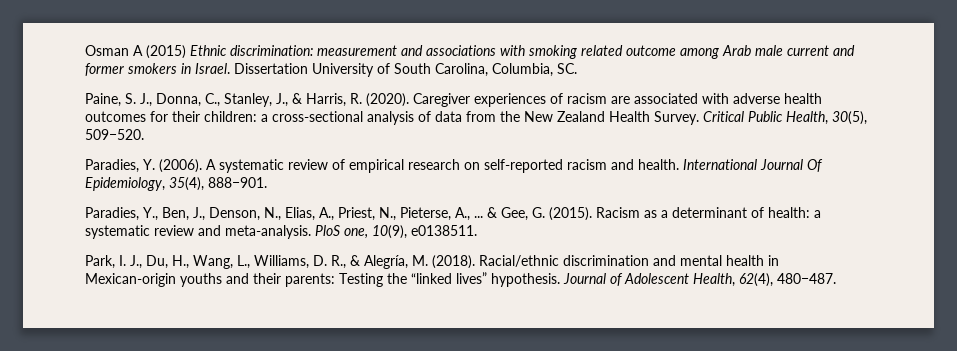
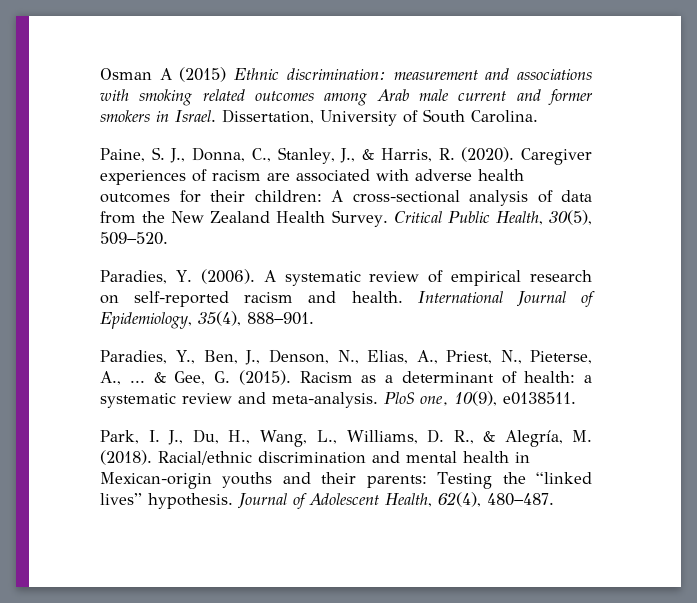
- Osman A (2015) Ethnic discrimination: measurement and associations with smoking related outcome among Arab male current and former smokers in Israel.
+ Osman A (2015) Ethnic discrimination: measurement and associations with smoking related outcomes among Arab male current and former smokers in Israel.
- Dissertation University of South Carolina, Columbia, SC.
+ Dissertation, University of South Carolina.
- Caregiver experiences of racism are associated with adverse health outcomes for their children: a cross-sectional analysis of data from the New Zealand Health Survey.
+ Caregiver experiences of racism are associated with adverse health outcomes for their children: A cross-sectional analysis of data from the New Zealand Health Survey.
- International Journal Of Epidemiology, 35(4), 888−901.
+ International Journal of Epidemiology, 35(4), 888−901.

